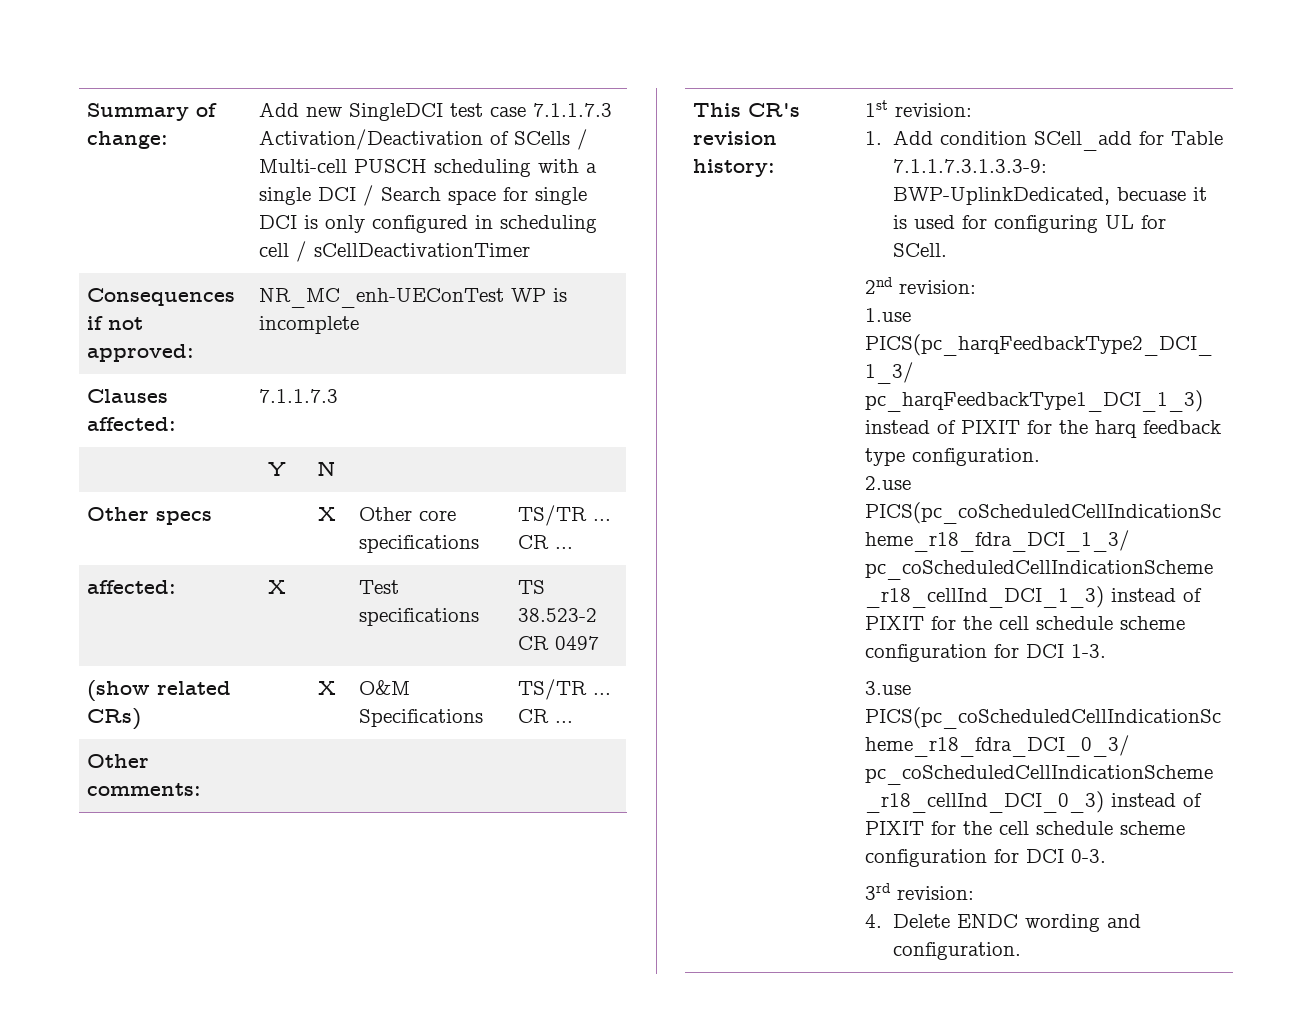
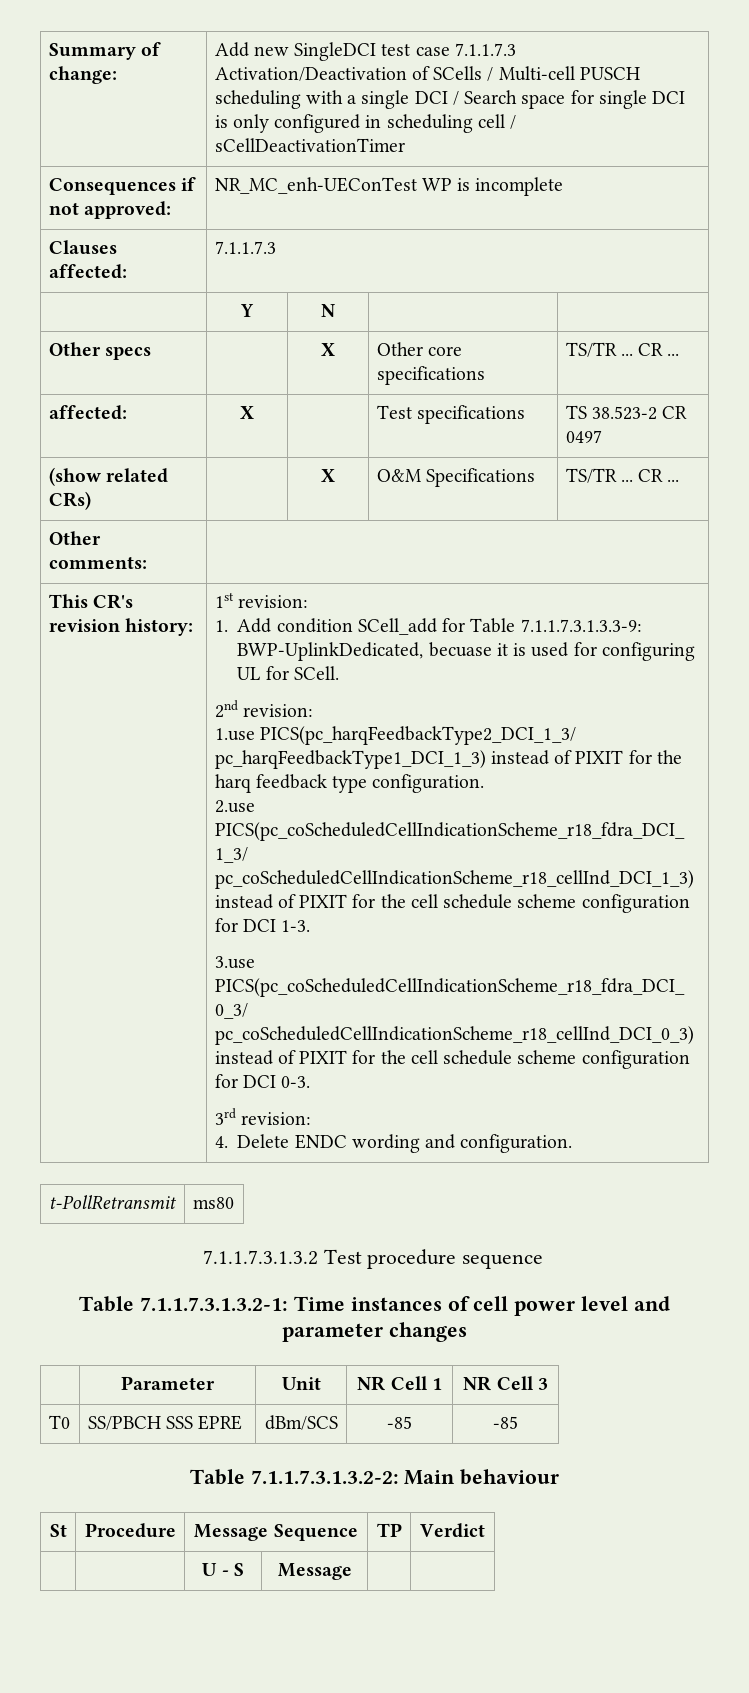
+ t-PollRetransmit | ms80
+ 7.1.1.7.3.1.3.2 Test procedure sequence
+ Table 7.1.1.7.3.1.3.2-1: Time instances of cell power level and parameter changes
+ | Parameter | Unit | NR Cell 1 | NR Cell 3
+ T0 | SS/PBCH SSS EPRE | dBm/SCS | -85 | -85
+ Table 7.1.1.7.3.1.3.2-2: Main behaviour
+ St | Procedure | Message Sequence | TP | Verdict
+ | | U - S | Message | |

